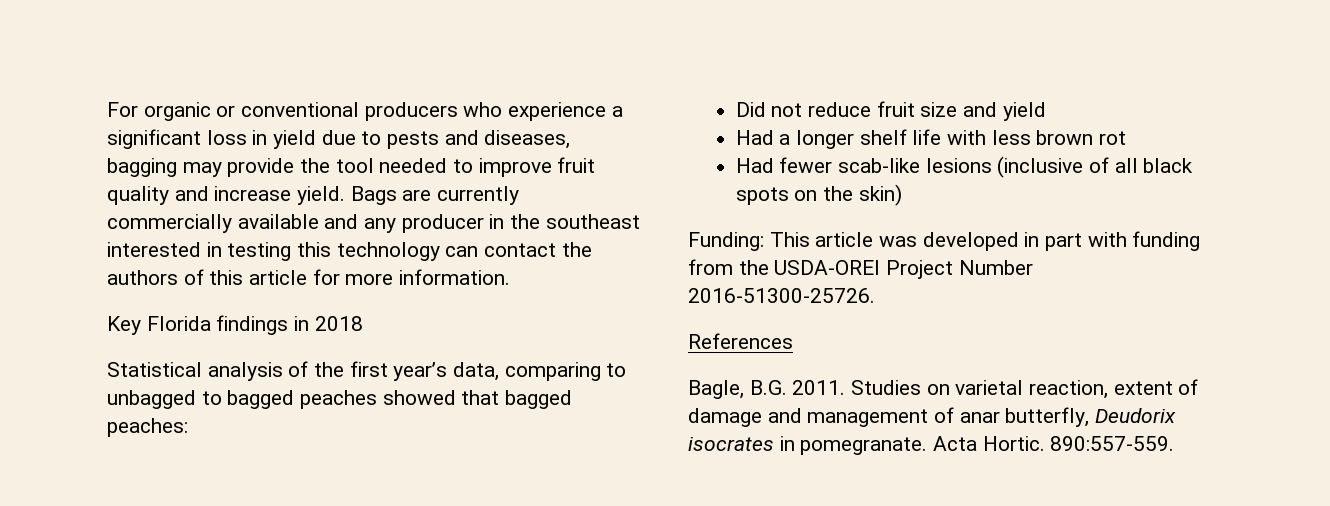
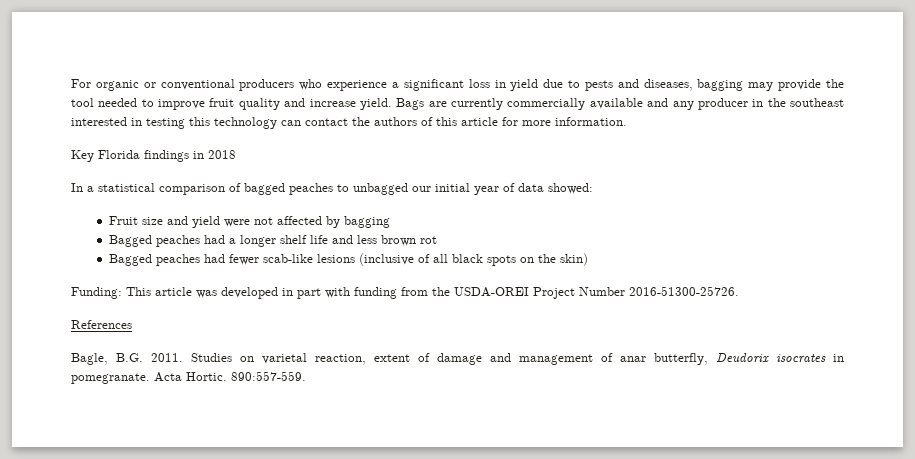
- Statistical analysis of the first year’s data, comparing to unbagged to bagged peaches showed that bagged peaches:
- Did not reduce fruit size and yield
- Had a longer shelf life with less brown rot
+ In a statistical comparison of bagged peaches to unbagged our initial year of data showed:
+ Fruit size and yield were not affected by bagging
+ Bagged peaches had a longer shelf life and less brown rot
- Had fewer scab-like lesions (inclusive of all black spots on the skin)
+ Bagged peaches had fewer scab-like lesions (inclusive of all black spots on the skin)

